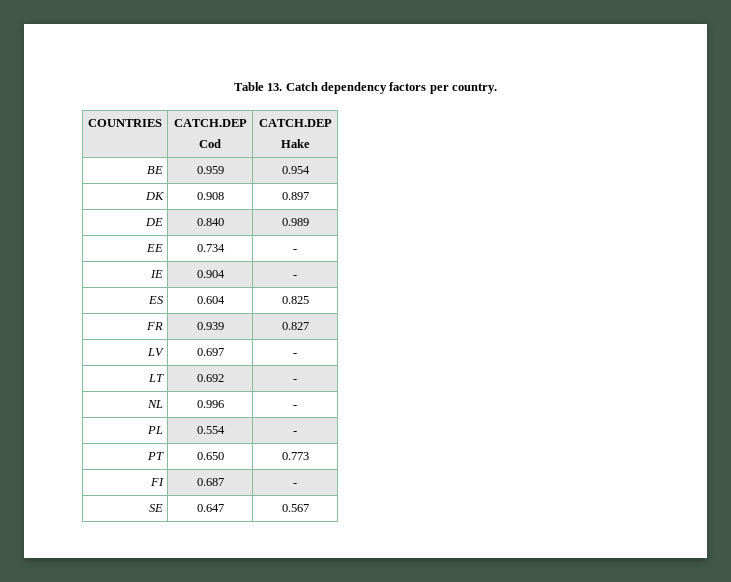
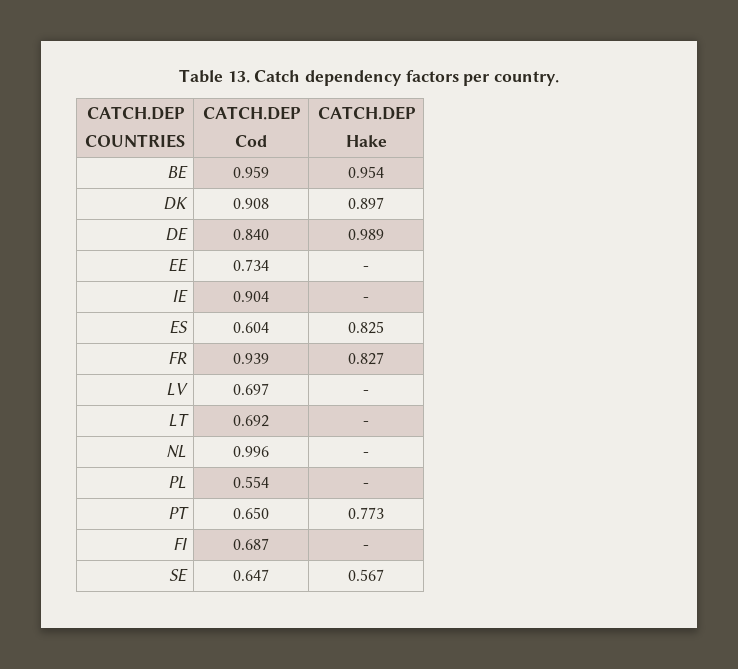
  Table 13. Catch dependency factors per country.
+ CATCH.DEP

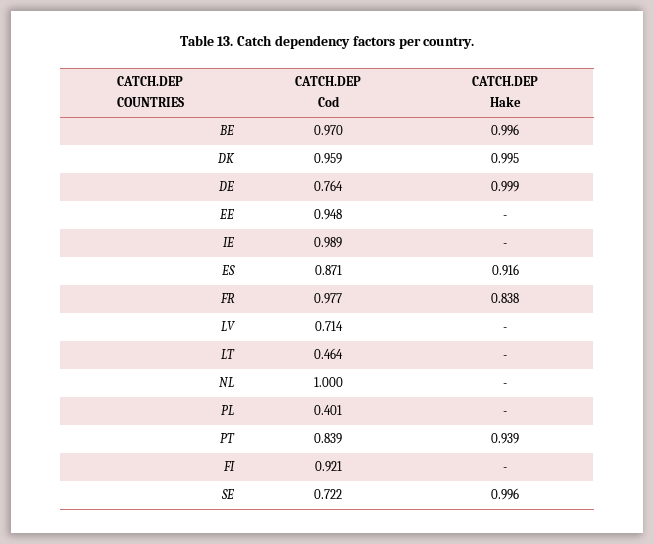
- BE | 0.959 | 0.954
+ BE | 0.970 | 0.996
- DK | 0.908 | 0.897
+ DK | 0.959 | 0.995
- DE | 0.840 | 0.989
+ DE | 0.764 | 0.999
- EE | 0.734 | -
+ EE | 0.948 | -
- IE | 0.904 | -
+ IE | 0.989 | -
- ES | 0.604 | 0.825
+ ES | 0.871 | 0.916
- FR | 0.939 | 0.827
+ FR | 0.977 | 0.838
- LV | 0.697 | -
+ LV | 0.714 | -
- LT | 0.692 | -
+ LT | 0.464 | -
- NL | 0.996 | -
+ NL | 1.000 | -
- PL | 0.554 | -
+ PL | 0.401 | -
- PT | 0.650 | 0.773
+ PT | 0.839 | 0.939
- FI | 0.687 | -
+ FI | 0.921 | -
- SE | 0.647 | 0.567
+ SE | 0.722 | 0.996

